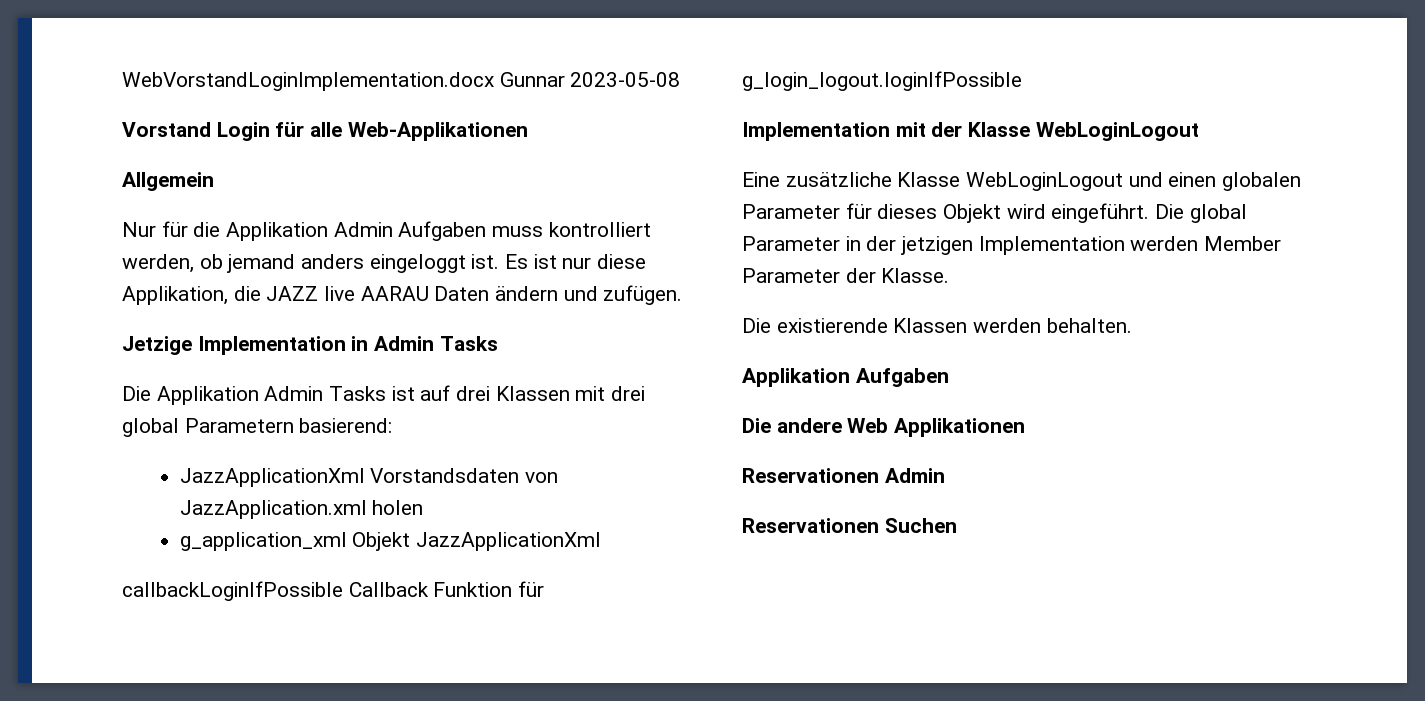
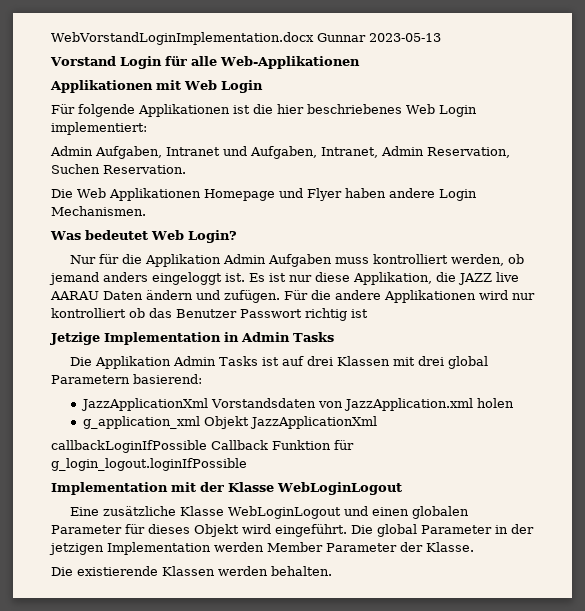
- WebVorstandLoginImplementation.docx Gunnar 2023-05-08
+ WebVorstandLoginImplementation.docx Gunnar 2023-05-13
- Allgemein
+ Applikationen mit Web Login
+ Für folgende Applikationen ist die hier beschriebenes Web Login implementiert:
+ Admin Aufgaben, Intranet und Aufgaben, Intranet, Admin Reservation, Suchen Reservation.
+ Die Web Applikationen Homepage und Flyer haben andere Login Mechanismen.
+ Was bedeutet Web Login?
+ Für die andere Applikationen wird nur kontrolliert ob das Benutzer Passwort richtig ist
- Applikation Aufgaben
- Die andere Web Applikationen
- Reservationen Admin
- Reservationen Suchen

